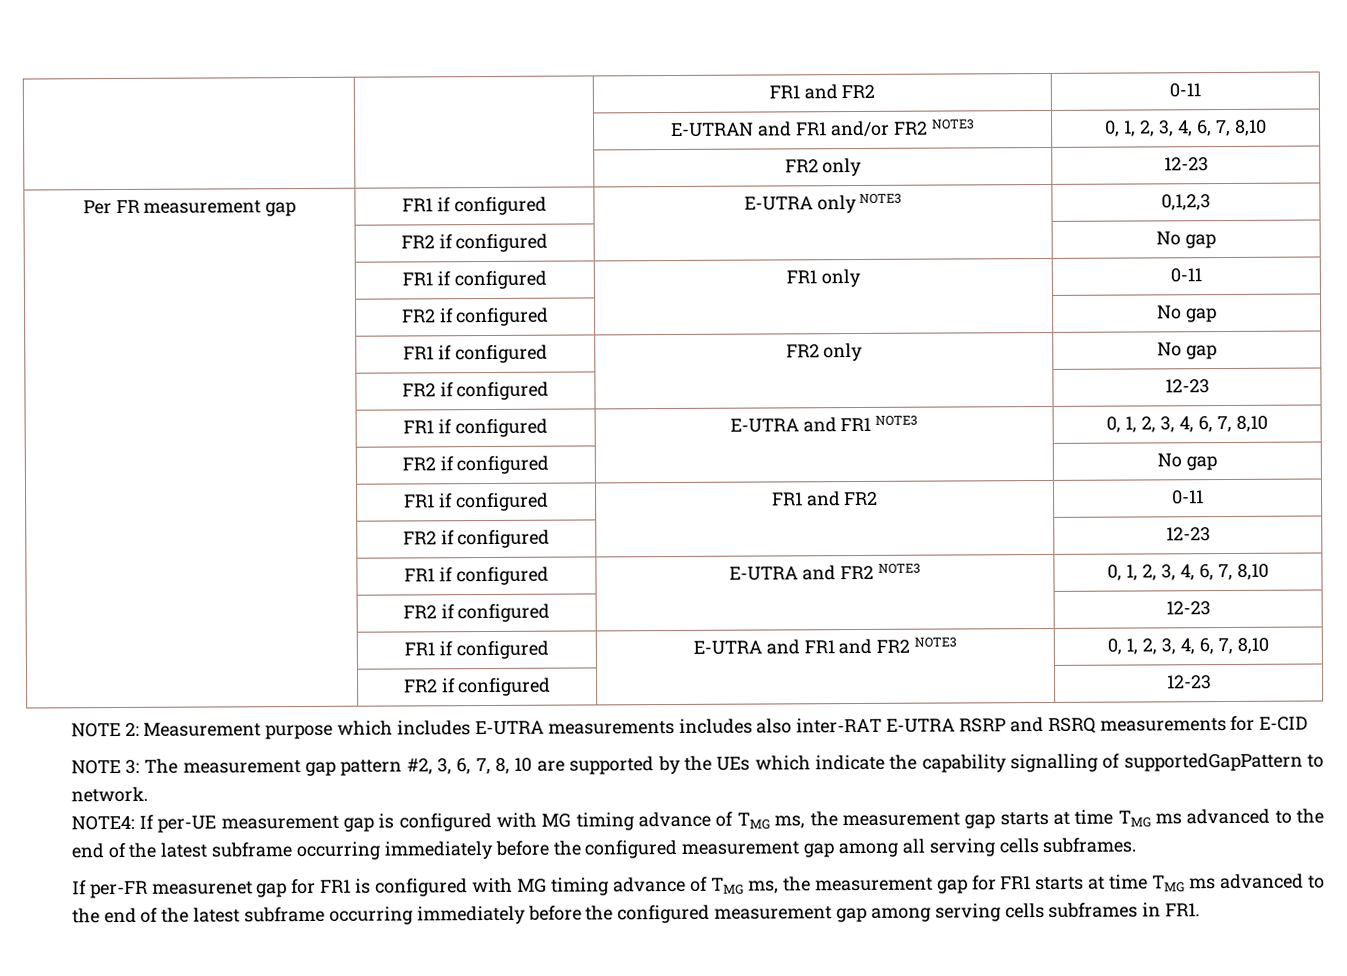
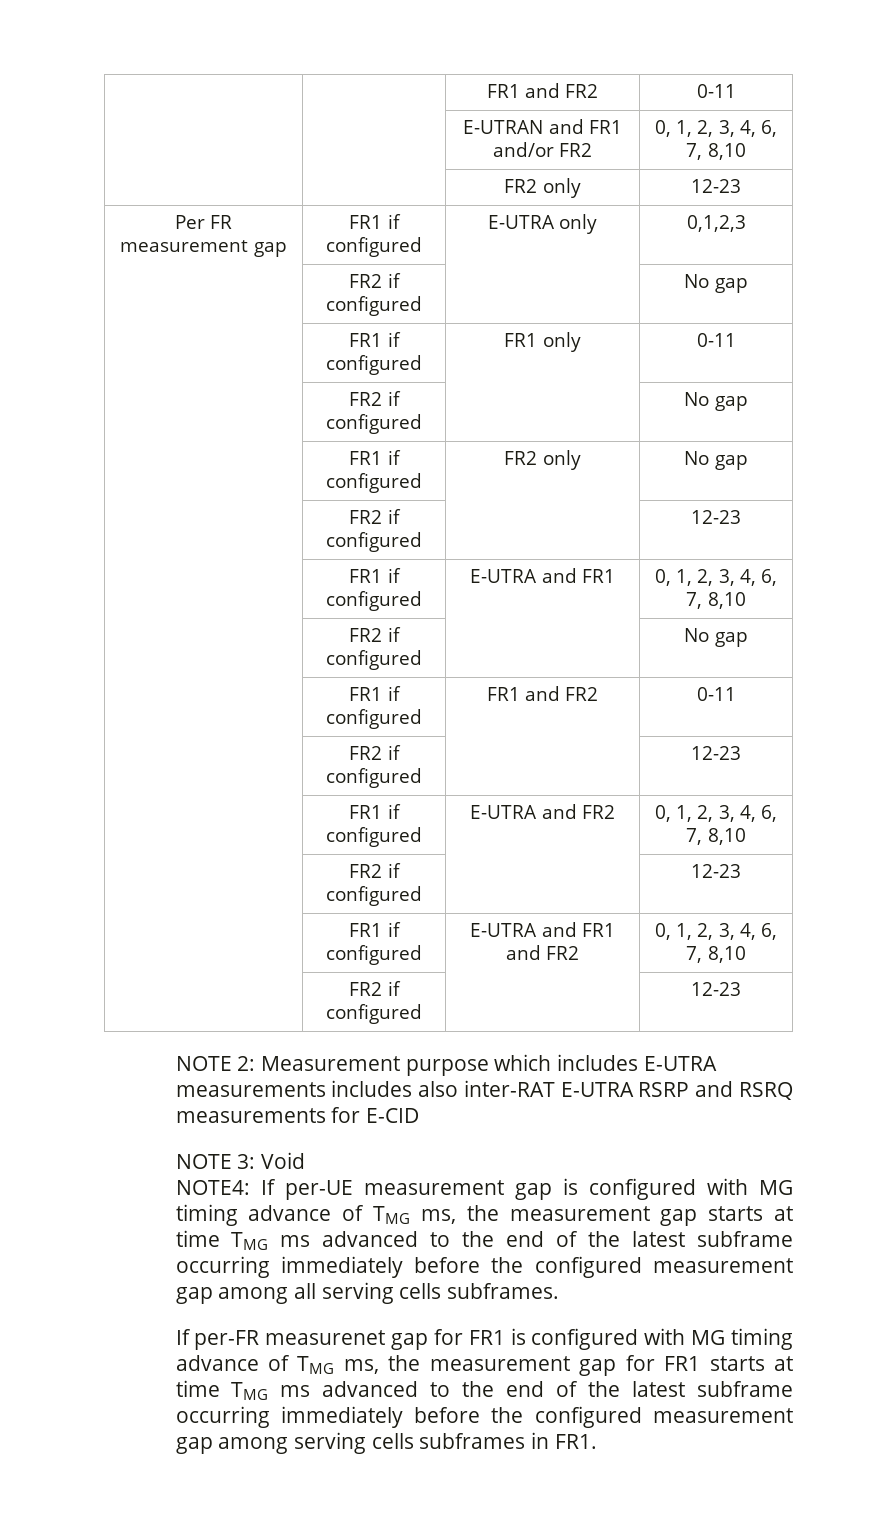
- | | E-UTRAN and FR1 and/or FR2 NOTE3 | 0, 1, 2, 3, 4, 6, 7, 8,10
+ | | E-UTRAN and FR1 and/or FR2 | 0, 1, 2, 3, 4, 6, 7, 8,10
- Per FR measurement gap | FR1 if configured | E-UTRA only NOTE3 | 0,1,2,3
+ Per FR measurement gap | FR1 if configured | E-UTRA only | 0,1,2,3
- | FR1 if configured | E-UTRA and FR1 NOTE3 | 0, 1, 2, 3, 4, 6, 7, 8,10
+ | FR1 if configured | E-UTRA and FR1 | 0, 1, 2, 3, 4, 6, 7, 8,10
- | FR1 if configured | E-UTRA and FR2 NOTE3 | 0, 1, 2, 3, 4, 6, 7, 8,10
+ | FR1 if configured | E-UTRA and FR2 | 0, 1, 2, 3, 4, 6, 7, 8,10
- | FR1 if configured | E-UTRA and FR1 and FR2 NOTE3 | 0, 1, 2, 3, 4, 6, 7, 8,10
+ | FR1 if configured | E-UTRA and FR1 and FR2 | 0, 1, 2, 3, 4, 6, 7, 8,10
- NOTE 3: The measurement gap pattern #2, 3, 6, 7, 8, 10 are supported by the UEs which indicate the capability signalling of supportedGapPattern to network.
+ NOTE 3: Void

